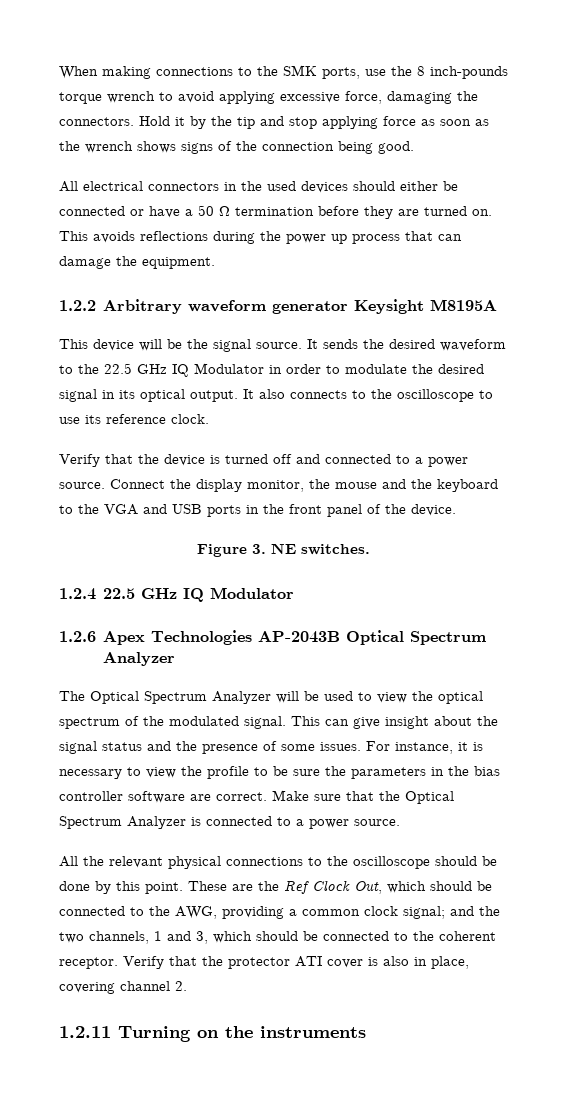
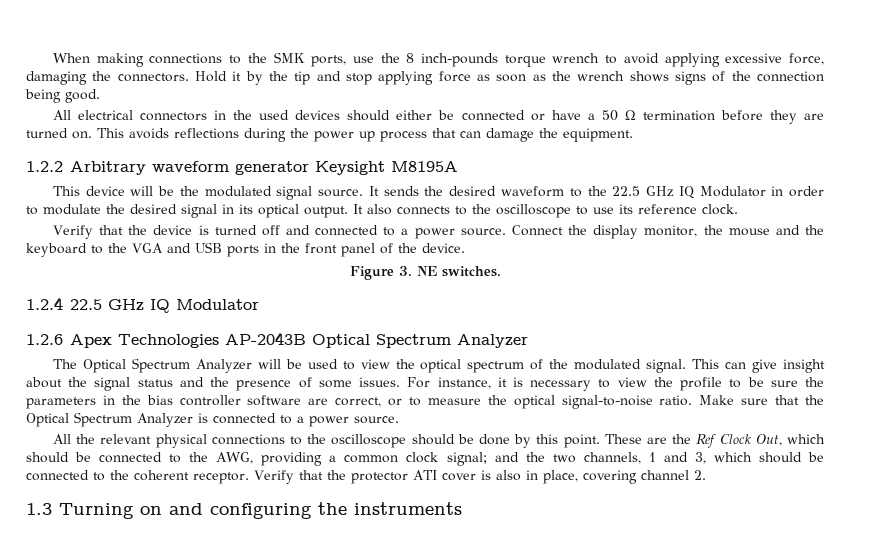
- This device will be the signal source.
+ This device will be the modulated signal source.
- For instance, it is necessary to view the profile to be sure the parameters in the bias controller software are correct.
+ For instance, it is necessary to view the profile to be sure the parameters in the bias controller software are correct, or to measure the optical signal-to-noise ratio.
- 1.2.11 Turning on the instruments
+ 1.3 Turning on and configuring the instruments

